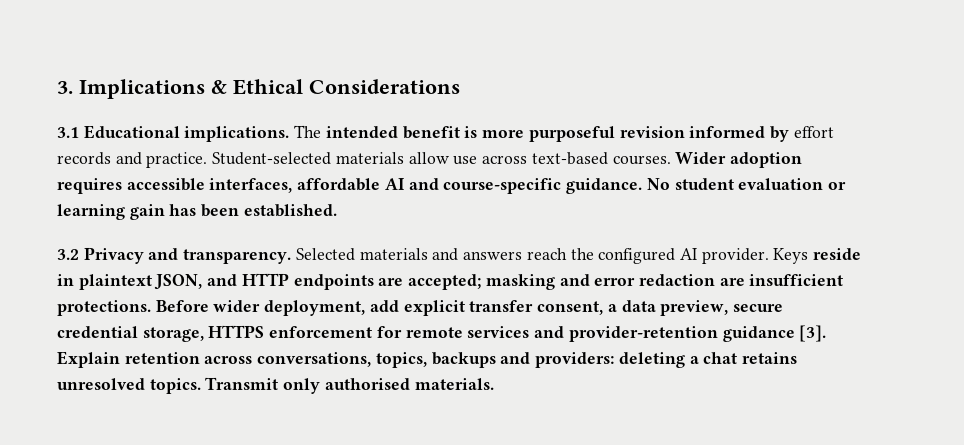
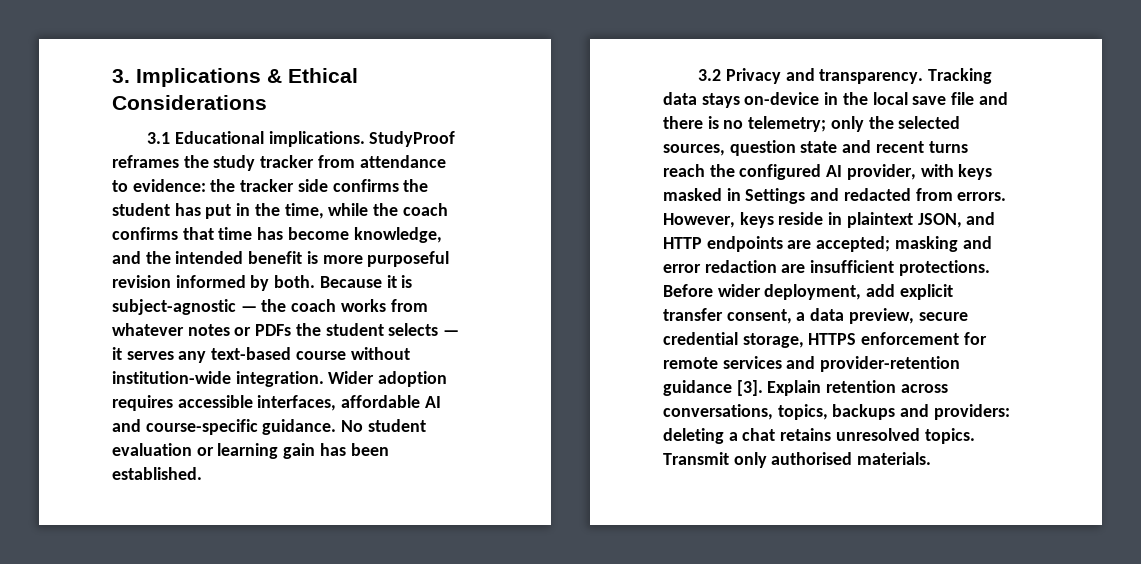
- The intended benefit is more purposeful revision informed by effort records and practice. Student-selected materials allow use across text-based courses.
+ StudyProof reframes the study tracker from attendance to evidence: the tracker side confirms the student has put in the time, while the coach confirms that time has become knowledge, and the intended benefit is more purposeful revision informed by both. Because it is subject-agnostic — the coach works from whatever notes or PDFs the student selects — it serves any text-based course without institution-wide integration.
- Selected materials and answers reach the configured AI provider. Keys reside in plaintext JSON, and HTTP endpoints are accepted; masking and error redaction are insufficient protections.
+ Tracking data stays on-device in the local save file and there is no telemetry; only the selected sources, question state and recent turns reach the configured AI provider, with keys masked in Settings and redacted from errors. However, keys reside in plaintext JSON, and HTTP endpoints are accepted; masking and error redaction are insufficient protections.

